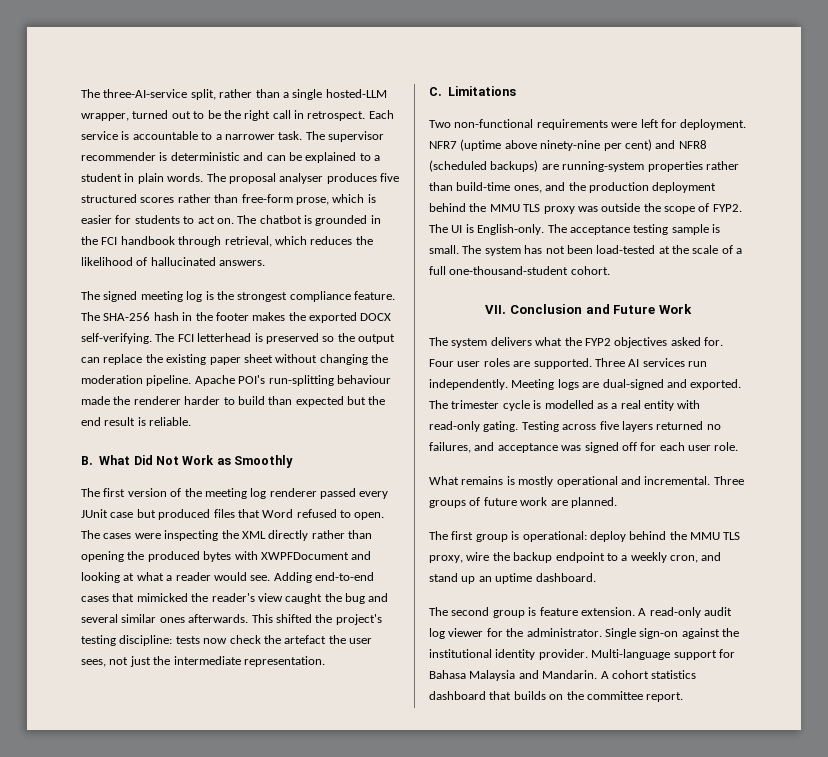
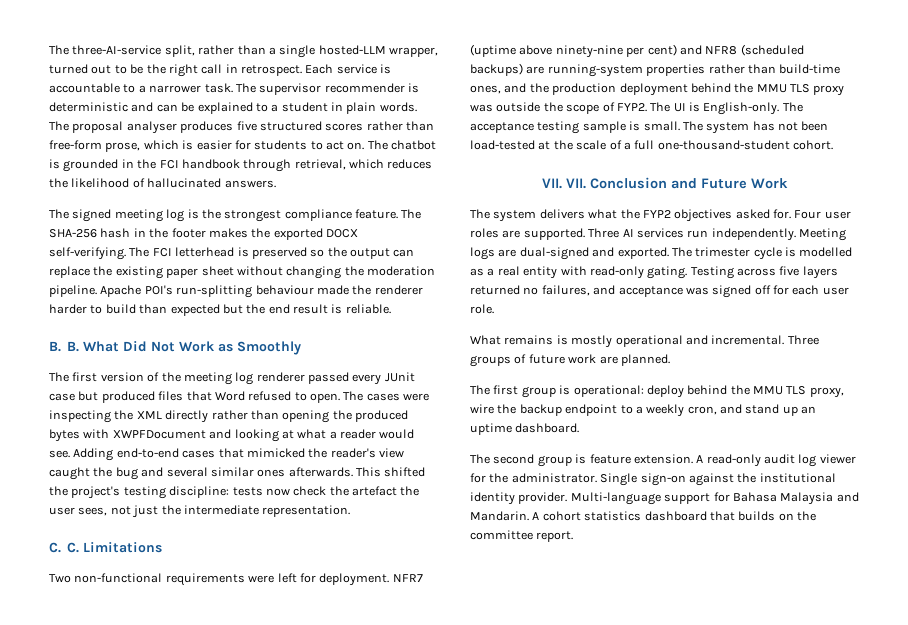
- B. What Did Not Work as Smoothly
+ B. B. What Did Not Work as Smoothly
- C. Limitations
+ C. C. Limitations
- VII. Conclusion and Future Work
+ VII. VII. Conclusion and Future Work

